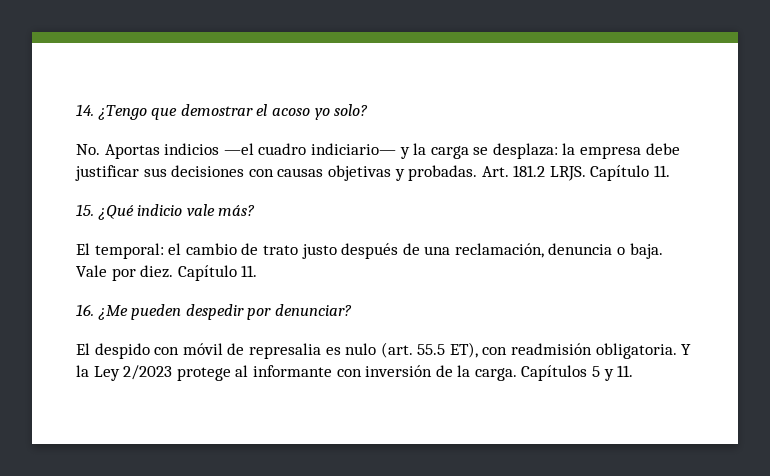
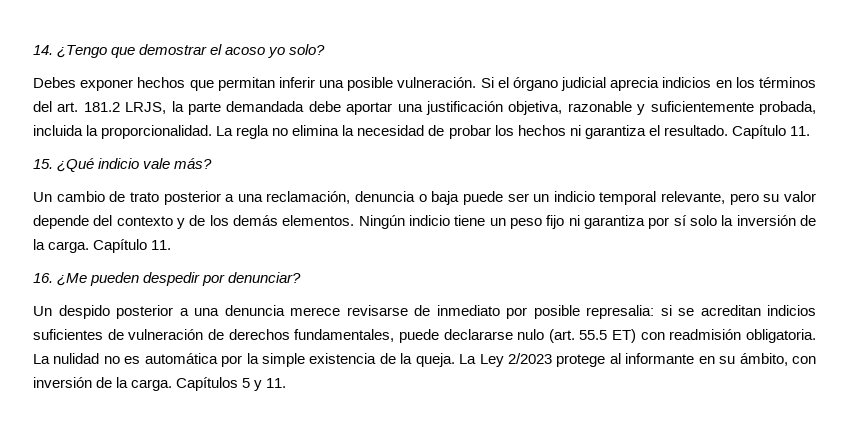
- No. Aportas indicios —el cuadro indiciario— y la carga se desplaza: la empresa debe justificar sus decisiones con causas objetivas y probadas. Art. 181.2 LRJS.
+ Debes exponer hechos que permitan inferir una posible vulneración. Si el órgano judicial aprecia indicios en los términos del art. 181.2 LRJS, la parte demandada debe aportar una justificación objetiva, razonable y suficientemente probada, incluida la proporcionalidad. La regla no elimina la necesidad de probar los hechos ni garantiza el resultado.
- El temporal: el cambio de trato justo después de una reclamación, denuncia o baja. Vale por diez.
+ Un cambio de trato posterior a una reclamación, denuncia o baja puede ser un indicio temporal relevante, pero su valor depende del contexto y de los demás elementos. Ningún indicio tiene un peso fijo ni garantiza por sí solo la inversión de la carga.
- El despido con móvil de represalia es nulo (art. 55.5 ET), con readmisión obligatoria.
+ Un despido posterior a una denuncia merece revisarse de inmediato por posible represalia: si se acreditan indicios suficientes de vulneración de derechos fundamentales, puede declararse nulo (art. 55.5 ET) con readmisión obligatoria.
- Y la Ley 2/2023 protege al informante con inversión de la carga.
+ La nulidad no es automática por la simple existencia de la queja. La Ley 2/2023 protege al informante en su ámbito, con inversión de la carga.

